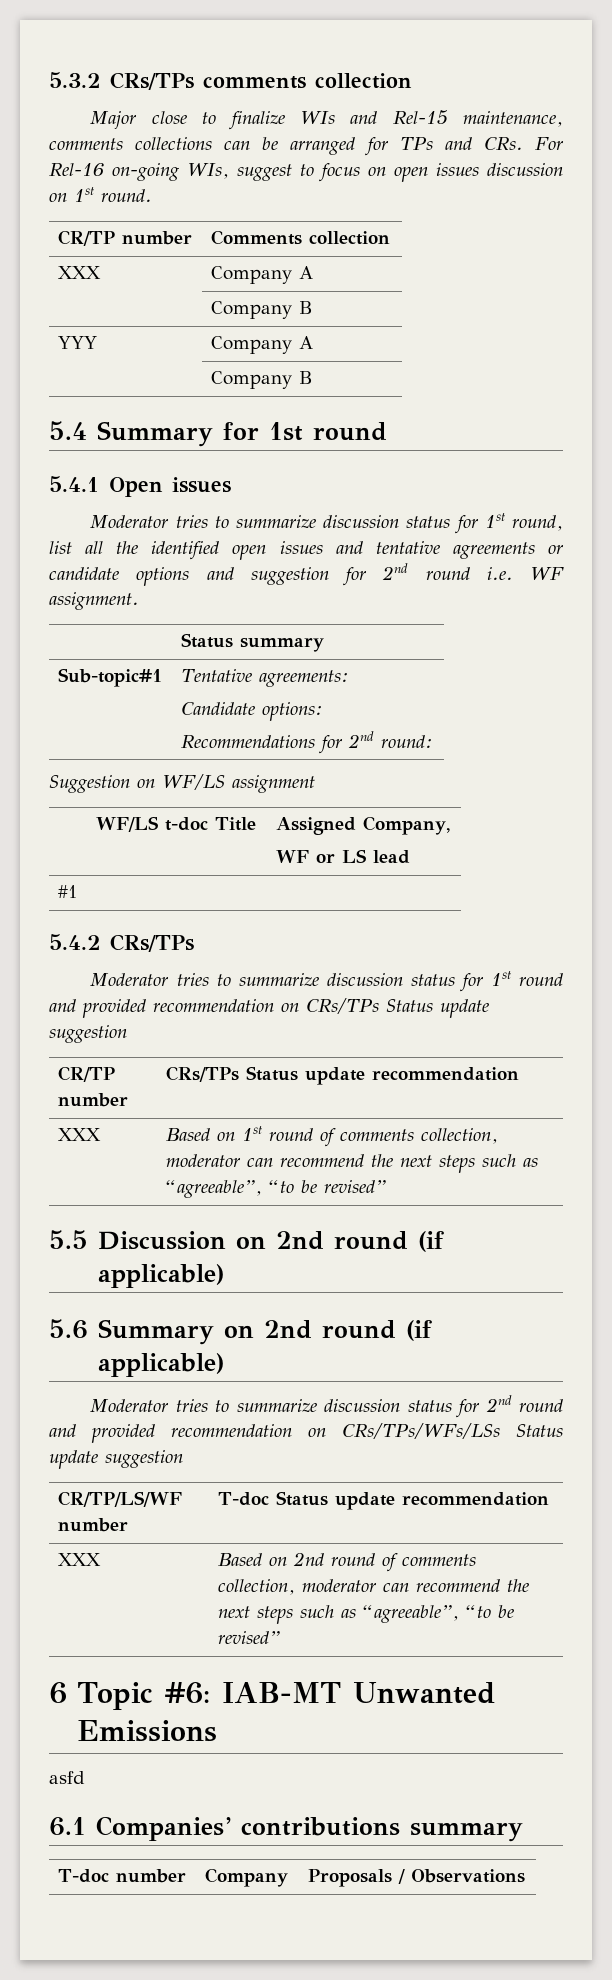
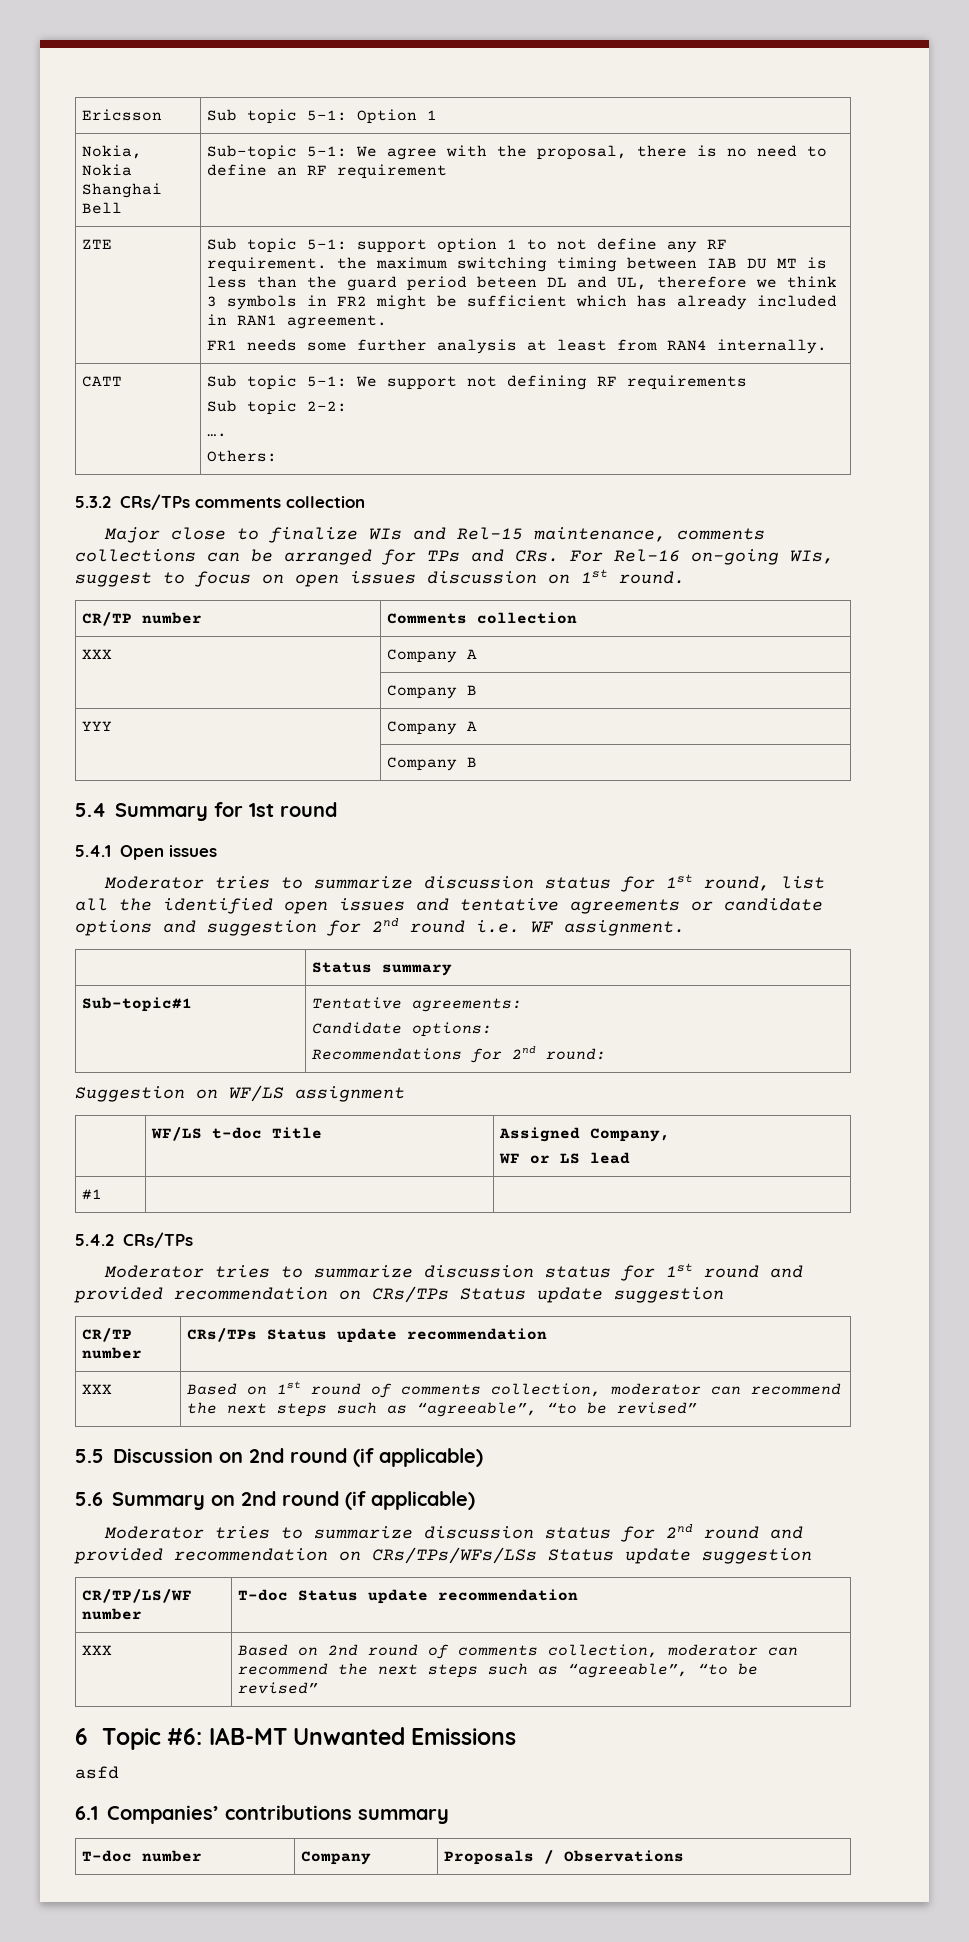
+ Ericsson | Sub topic 5-1: Option 1
+ Nokia, Nokia Shanghai Bell | Sub-topic 5-1: We agree with the proposal, there is no need to define an RF requirement
+ ZTE | Sub topic 5-1: support option 1 to not define any RF requirement. the maximum switching timing between IAB DU MT is less than the guard period beteen DL and UL, therefore we think 3 symbols in FR2 might be sufficient which has already included in RAN1 agreement.
+ FR1 needs some further analysis at least from RAN4 internally.
+ CATT | Sub topic 5-1: We support not defining RF requirements
+ Sub topic 2-2:
+ ….
+ Others:

